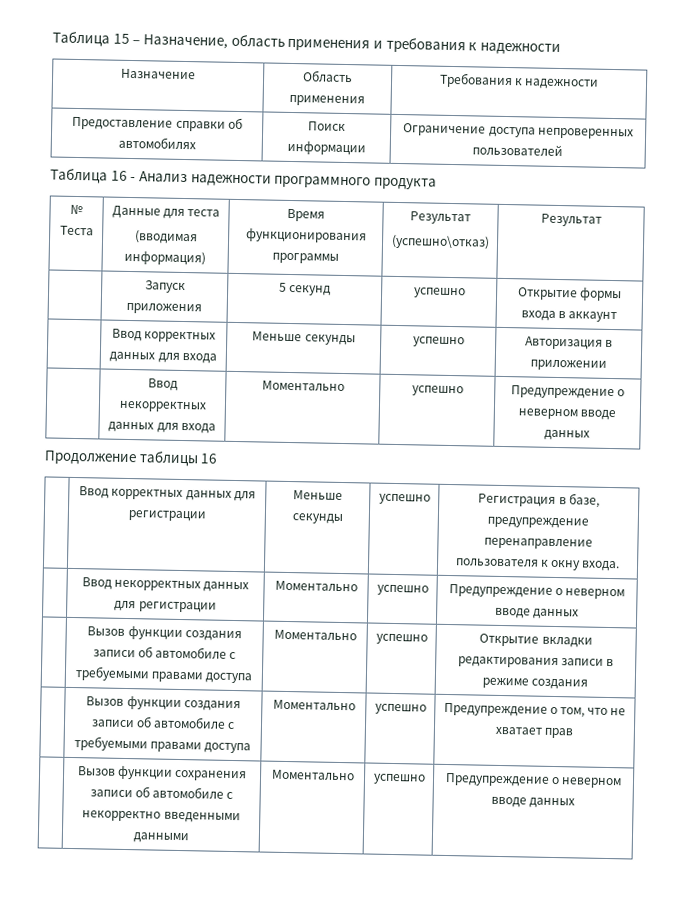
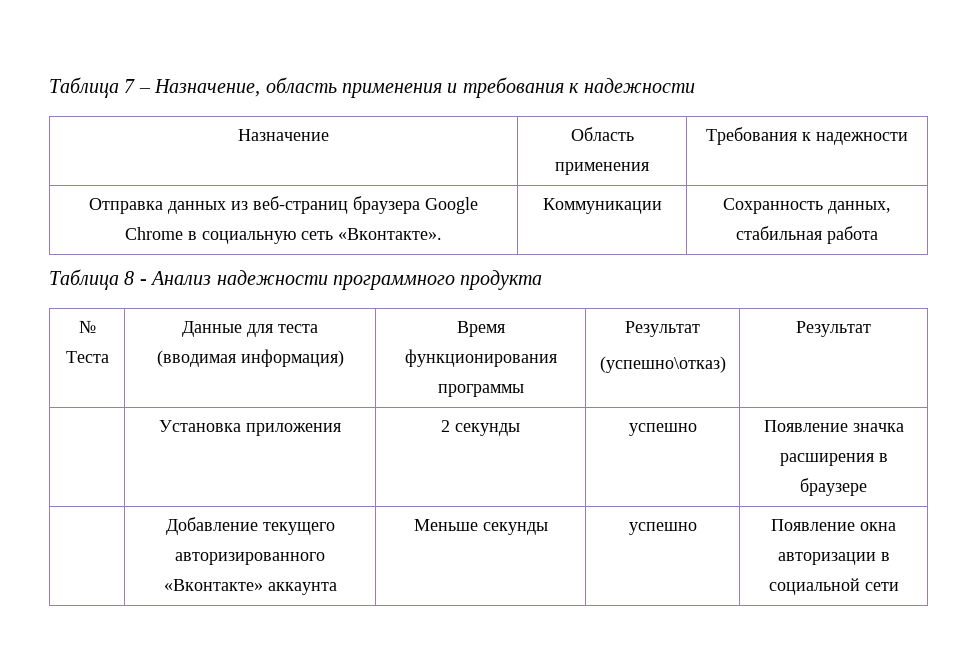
- Таблица 15 – Назначение, область применения и требования к надежности
+ Таблица 7 – Назначение, область применения и требования к надежности
- Предоставление справки об автомобилях | Поиск информации | Ограничение доступа непроверенных пользователей
- Таблица 16 - Анализ надежности программного продукта
+ Отправка данных из веб-страниц браузера Google Chrome в социальную сеть «Вконтакте». | Коммуникации | Сохранность данных, стабильная работа
+ Таблица 8 - Анализ надежности программного продукта
- | Запуск приложения | 5 секунд | успешно | Открытие формы входа в аккаунт
- | Ввод корректных данных для входа | Меньше секунды | успешно | Авторизация в приложении
- | Ввод некорректных данных для входа | Моментально | успешно | Предупреждение о неверном вводе данных
- Продолжение таблицы 16
- | Ввод корректных данных для регистрации | Меньше секунды | успешно | Регистрация в базе, предупреждение перенаправление пользователя к окну входа.
- | Ввод некорректных данных для регистрации | Моментально | успешно | Предупреждение о неверном вводе данных
- | Вызов функции создания записи об автомобиле с требуемыми правами доступа | Моментально | успешно | Открытие вкладки редактирования записи в режиме создания
- | Вызов функции создания записи об автомобиле с требуемыми правами доступа | Моментально | успешно | Предупреждение о том, что не хватает прав
- | Вызов функции сохранения записи об автомобиле с некорректно введенными данными | Моментально | успешно | Предупреждение о неверном вводе данных
+ | Установка приложения | 2 секунды | успешно | Появление значка расширения в браузере
+ | Добавление текущего авторизированного «Вконтакте» аккаунта | Меньше секунды | успешно | Появление окна авторизации в социальной сети

